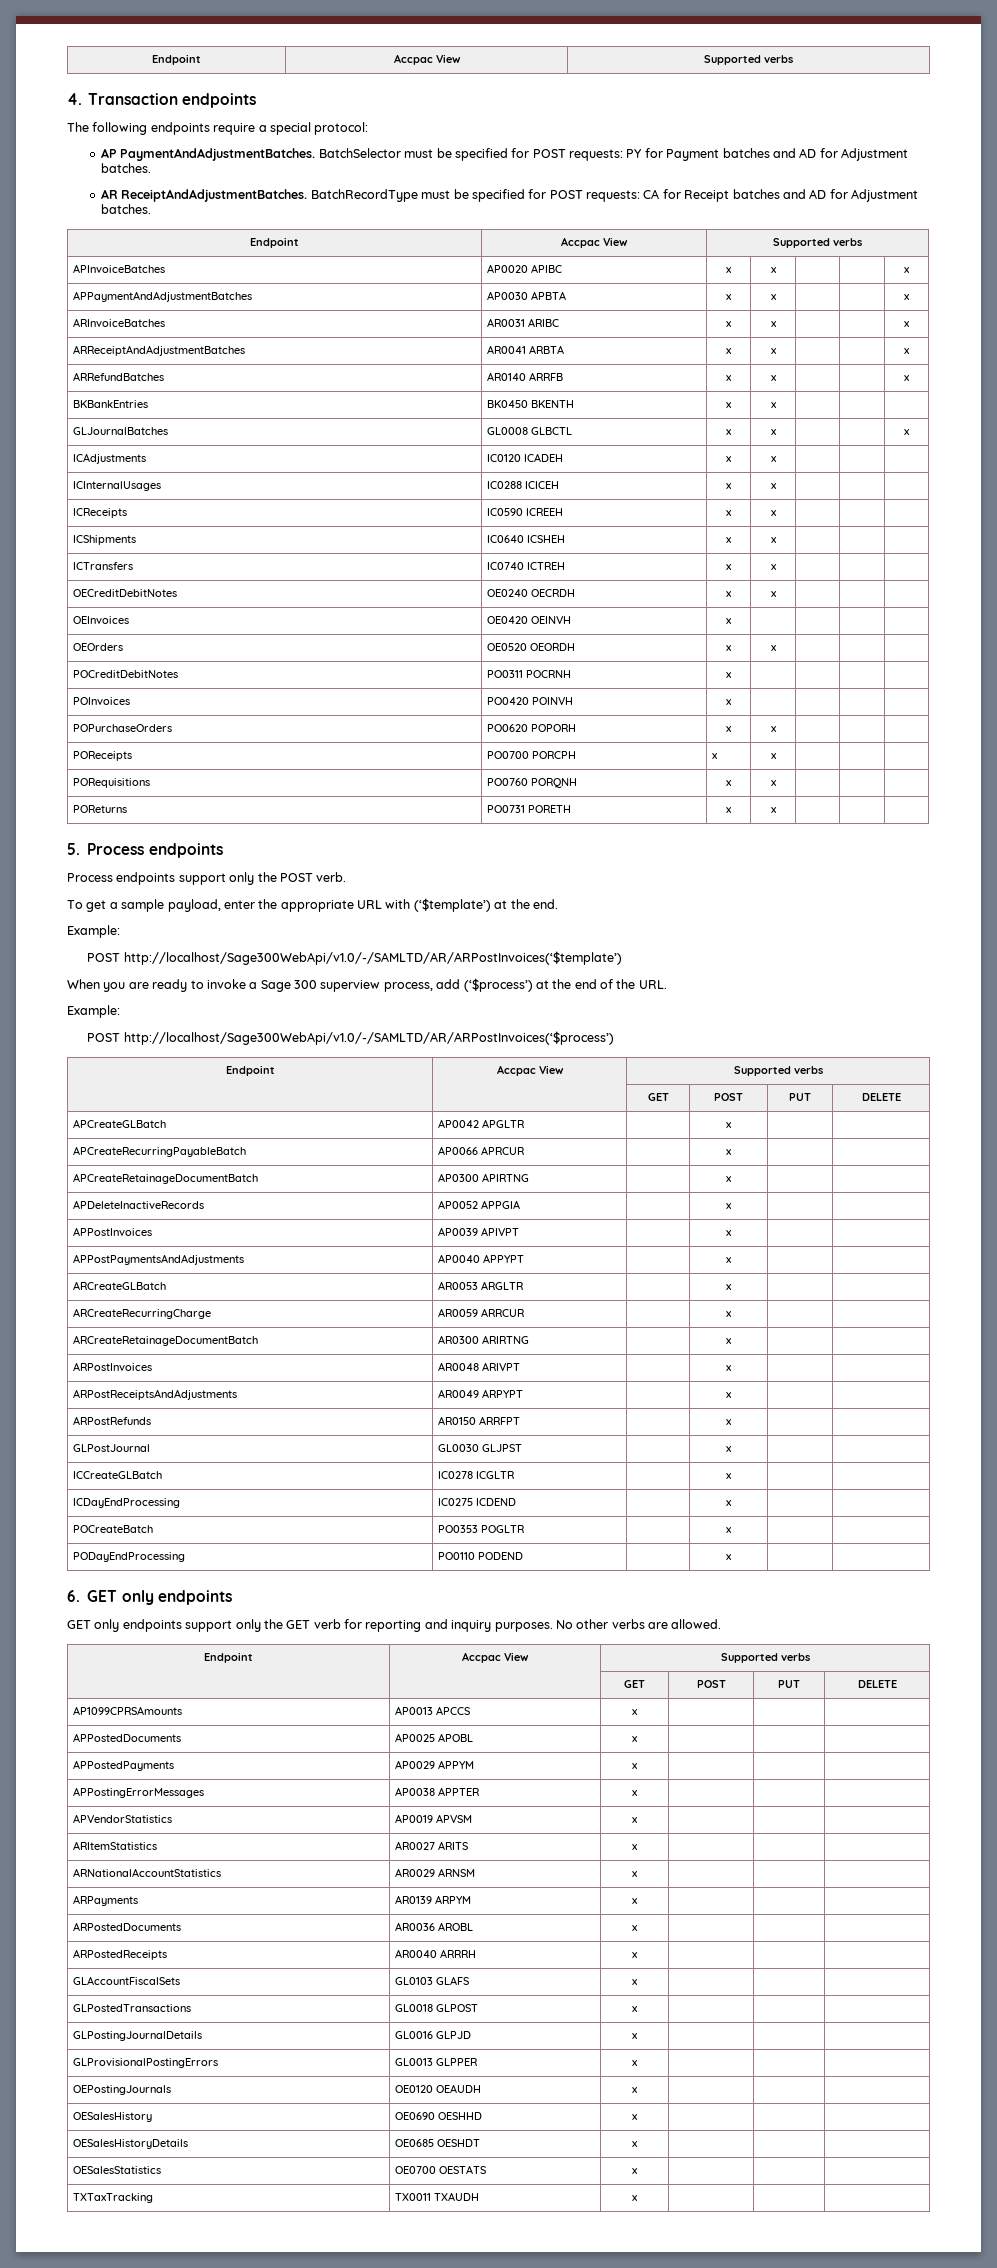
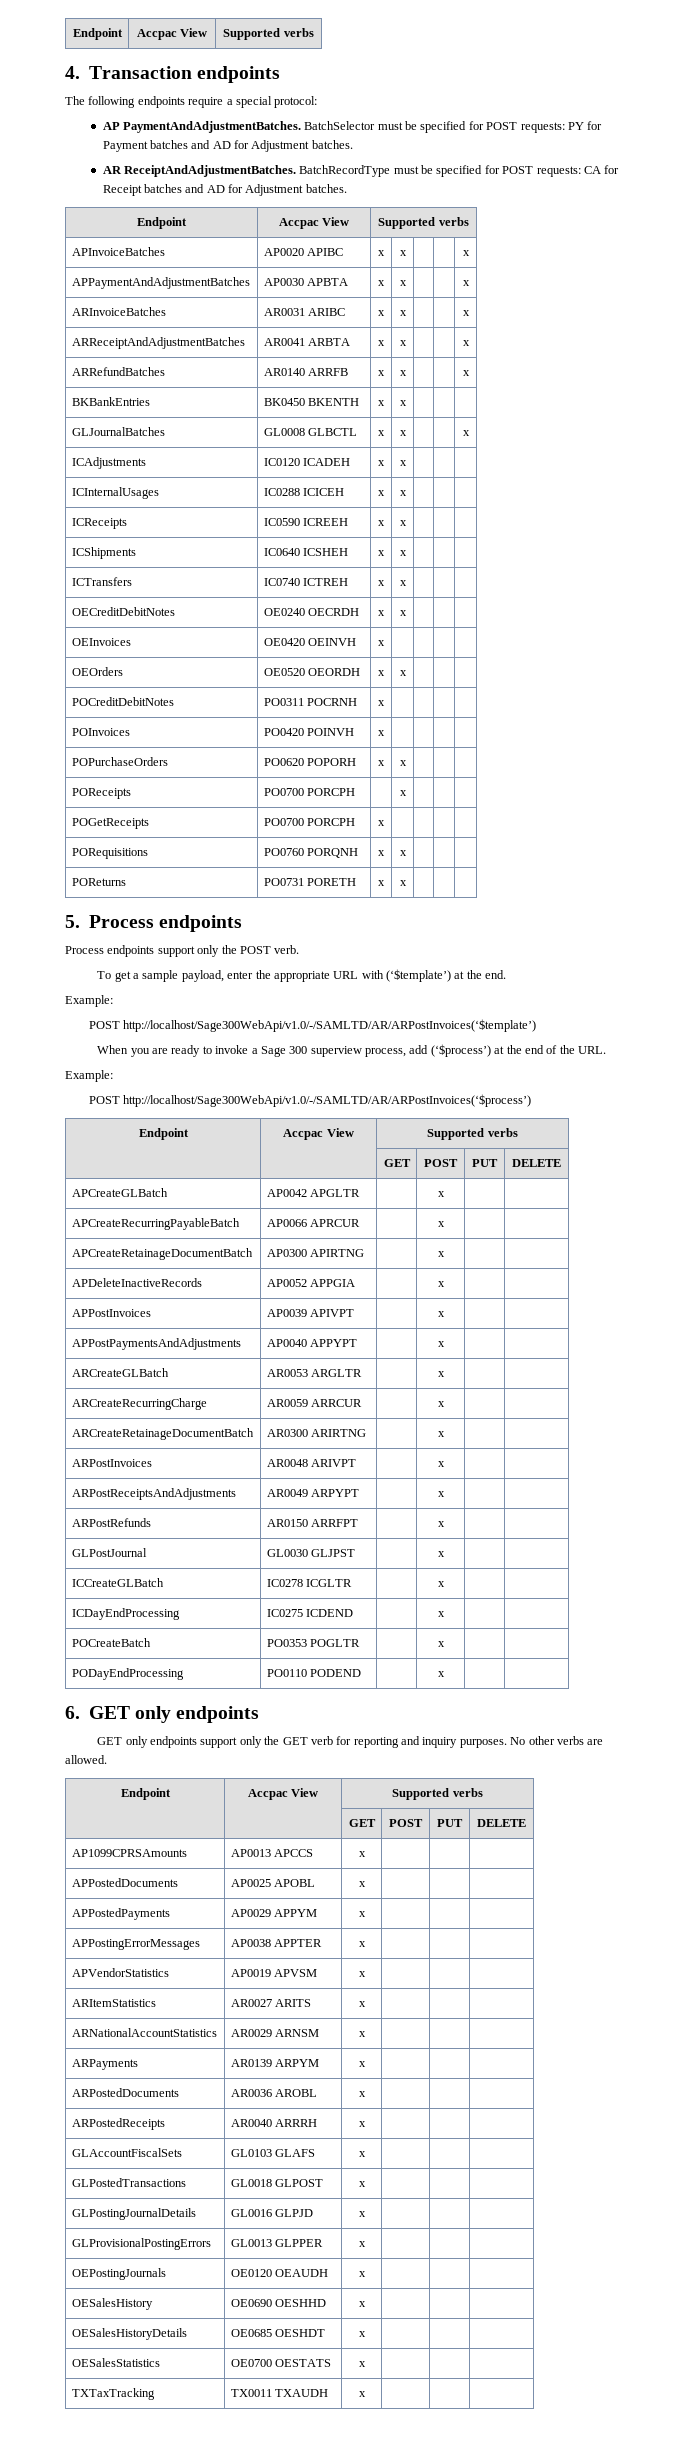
- POReceipts | PO0700 PORCPH | x | x | | |
+ POReceipts | PO0700 PORCPH | | x | | |
+ POGetReceipts | PO0700 PORCPH | x | | | |

